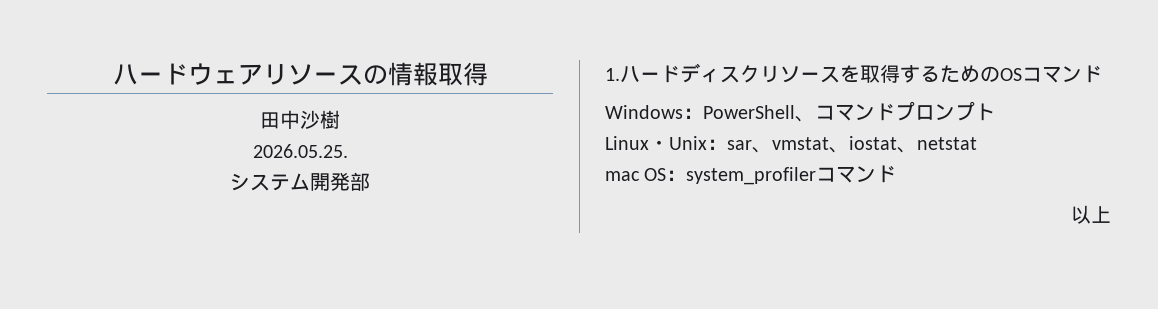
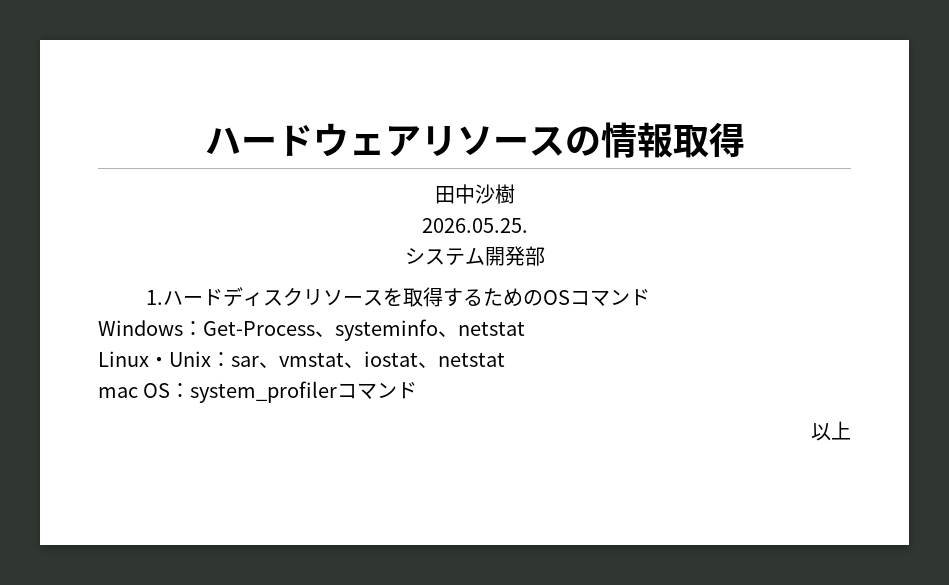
- Windows：PowerShell、コマンドプロンプト
+ Windows：Get-Process、systeminfo、netstat

